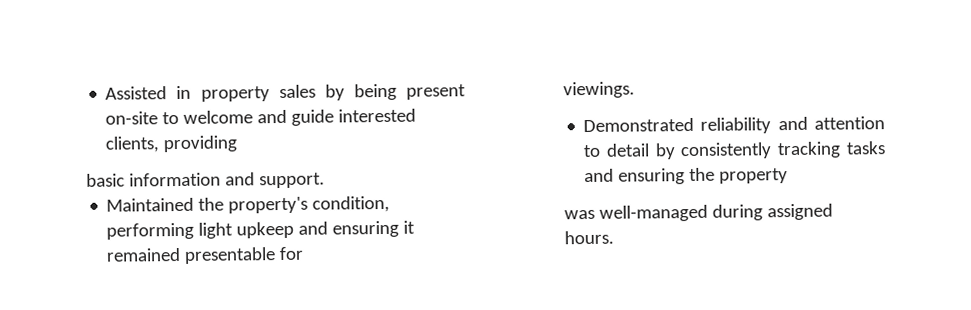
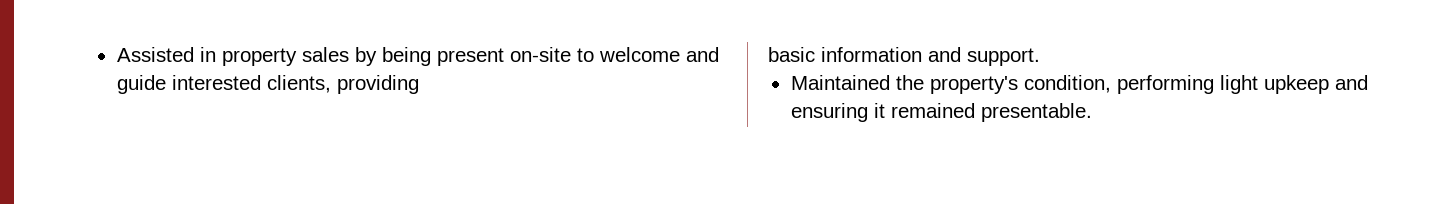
- Maintained the property's condition, performing light upkeep and ensuring it remained presentable for
- viewings.
- Demonstrated reliability and attention to detail by consistently tracking tasks and ensuring the property
- was well-managed during assigned hours.
+ Maintained the property's condition, performing light upkeep and ensuring it remained presentable.

